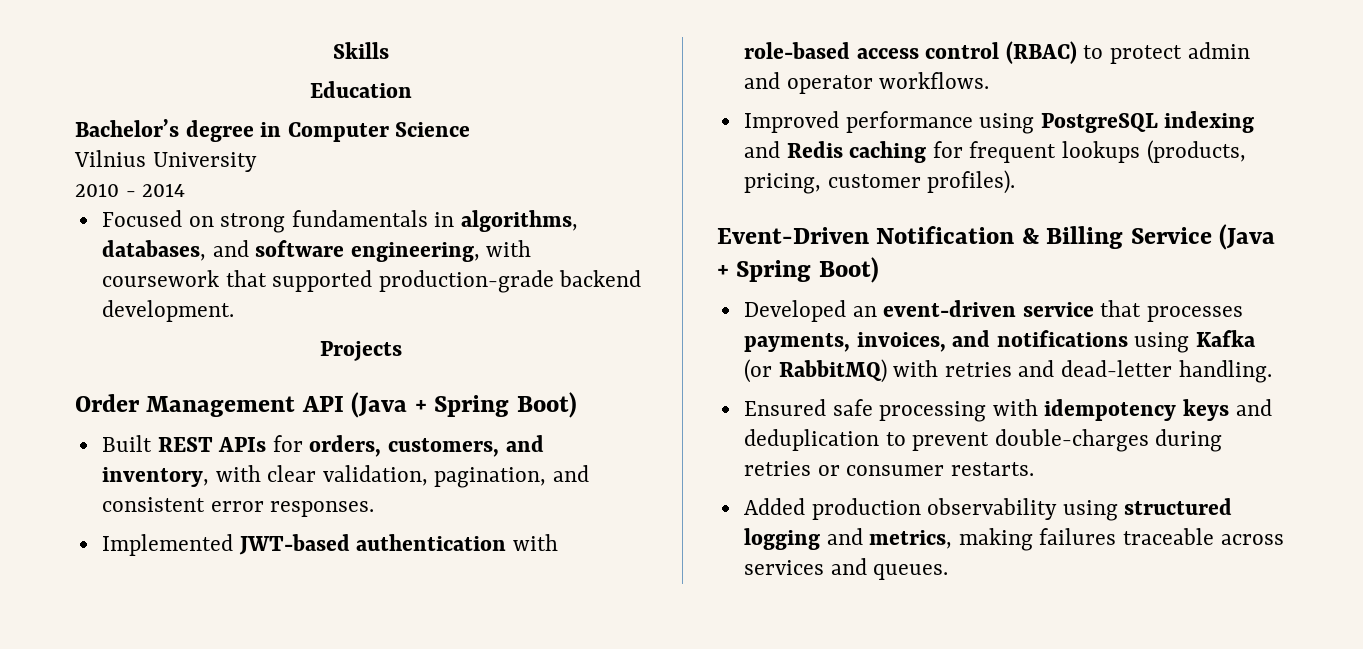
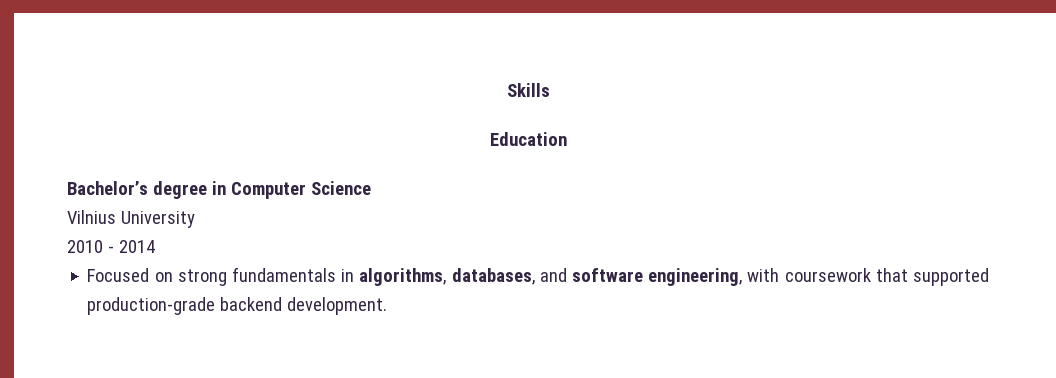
- Projects
- Order Management API (Java + Spring Boot)
- Built REST APIs for orders, customers, and inventory, with clear validation, pagination, and consistent error responses.
- Implemented JWT-based authentication with role-based access control (RBAC) to protect admin and operator workflows.
- Improved performance using PostgreSQL indexing and Redis caching for frequent lookups (products, pricing, customer profiles).
- Event-Driven Notification & Billing Service (Java + Spring Boot)
- Developed an event-driven service that processes payments, invoices, and notifications using Kafka (or RabbitMQ) with retries and dead-letter handling.
- Ensured safe processing with idempotency keys and deduplication to prevent double-charges during retries or consumer restarts.
- Added production observability using structured logging and metrics, making failures traceable across services and queues.

